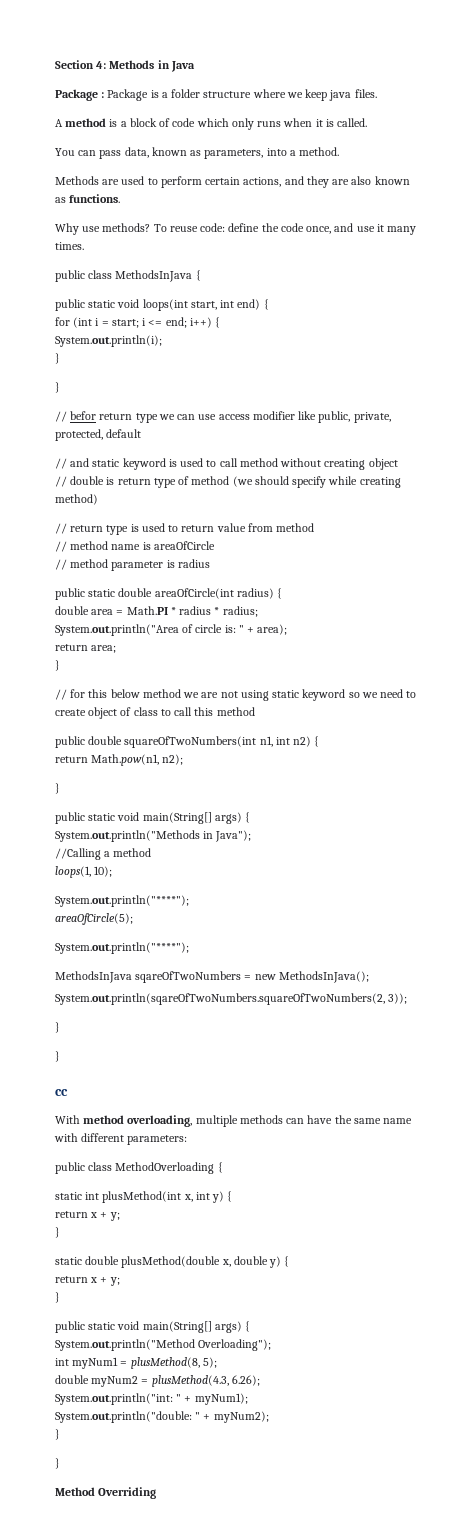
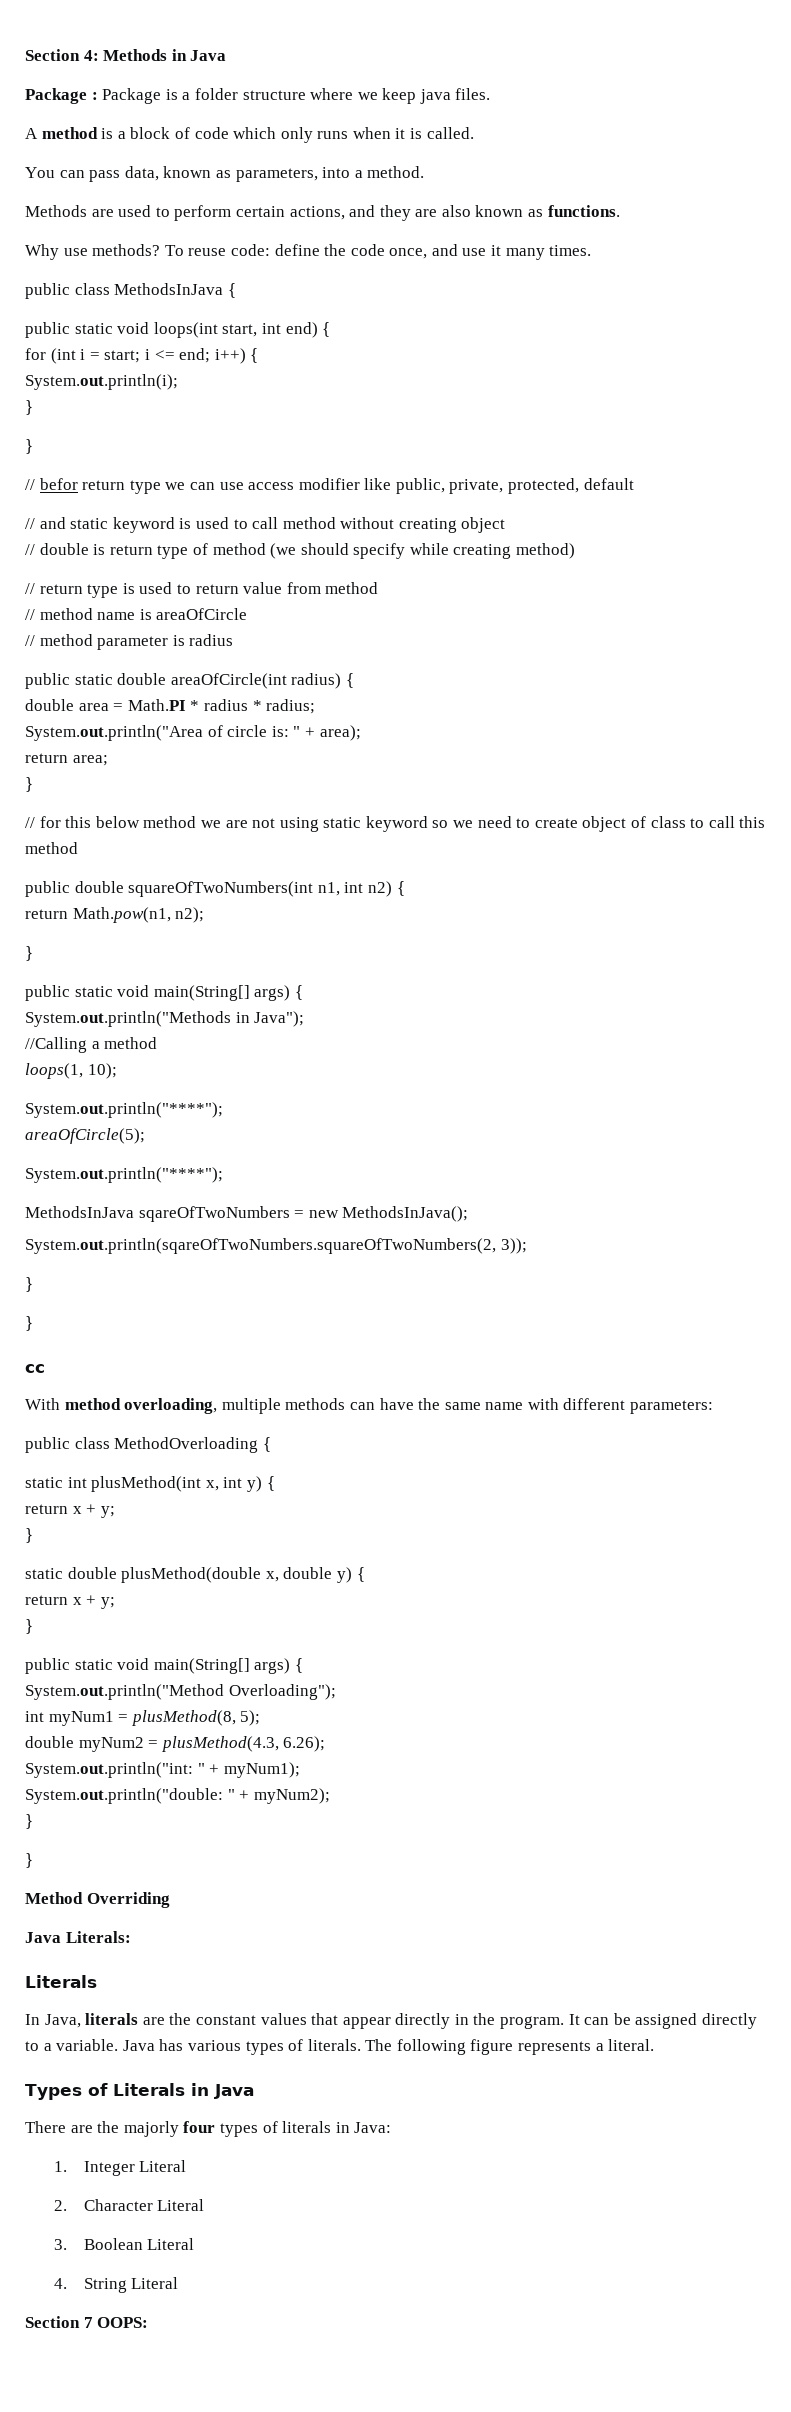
+ Java Literals:
+ Literals
+ In Java, literals are the constant values that appear directly in the program. It can be assigned directly to a variable. Java has various types of literals. The following figure represents a literal.
+ Types of Literals in Java
+ There are the majorly four types of literals in Java:
+ 1. Integer Literal
+ 2. Character Literal
+ 3. Boolean Literal
+ 4. String Literal
+ Section 7 OOPS:

